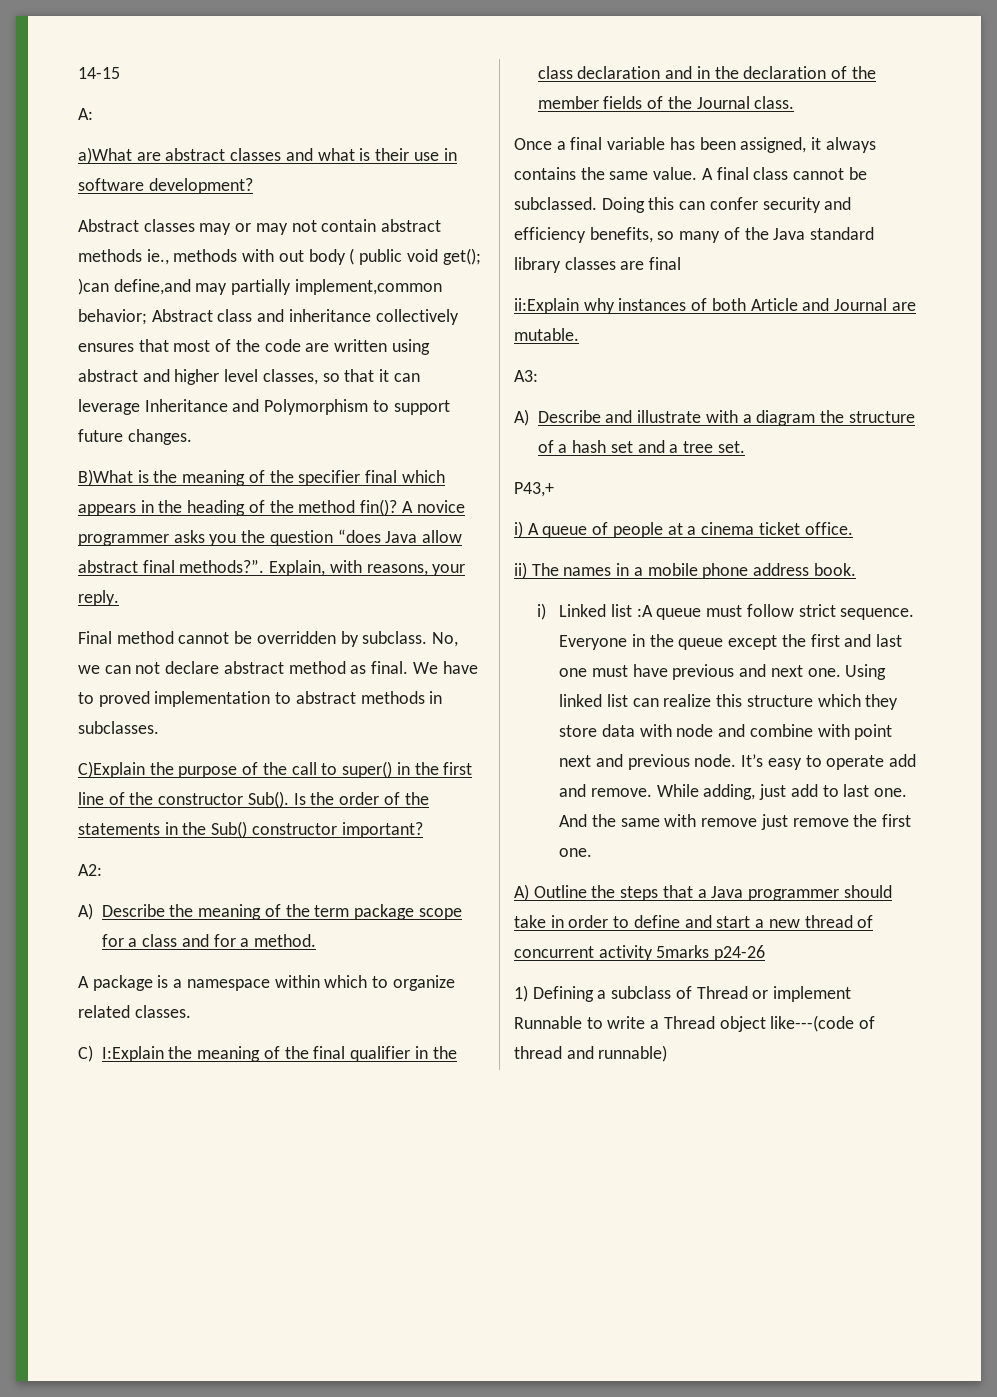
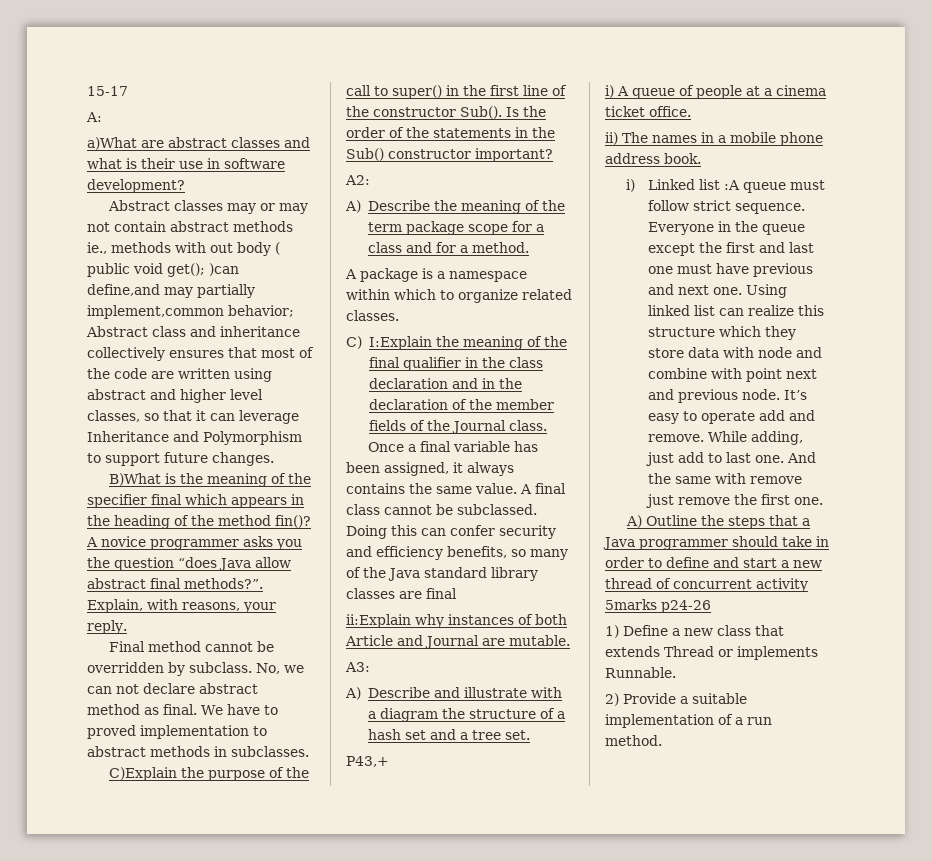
- 14-15
+ 15-17
- 1) Defining a subclass of Thread or implement Runnable to write a Thread object like---(code of thread and runnable)
+ 1) Define a new class that extends Thread or implements Runnable.
+ 2) Provide a suitable implementation of a run method.

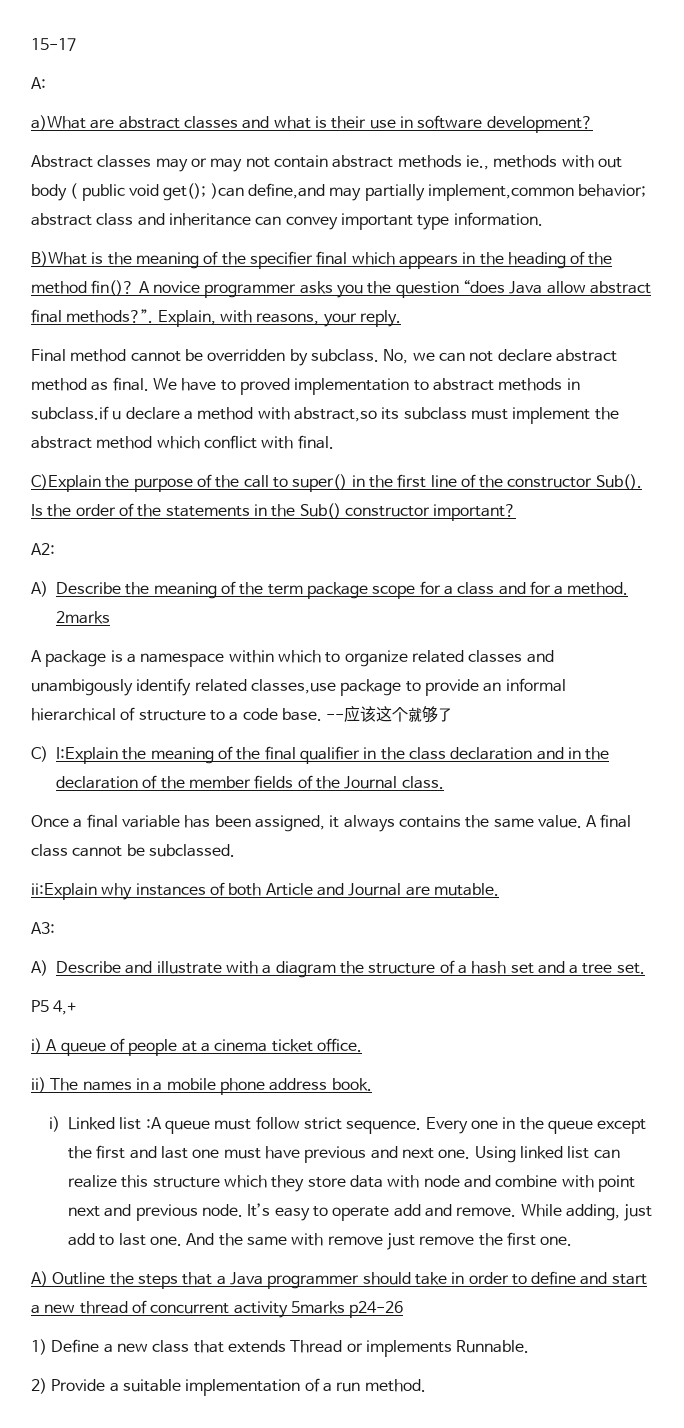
- Abstract classes may or may not contain abstract methods ie., methods with out body ( public void get(); )can define,and may partially implement,common behavior; Abstract class and inheritance collectively ensures that most of the code are written using abstract and higher level classes, so that it can leverage Inheritance and Polymorphism to support future changes.
+ Abstract classes may or may not contain abstract methods ie., methods with out body ( public void get(); )can define,and may partially implement,common behavior; abstract class and inheritance can convey important type information.
- We have to proved implementation to abstract methods in subclasses.
+ We have to proved implementation to abstract methods in subclass.if u declare a method with abstract,so its subclass must implement the abstract method which conflict with final.
+ 2marks
- A package is a namespace within which to organize related classes.
+ A package is a namespace within which to organize related classes and unambigously identify related classes,use package to provide an informal hierarchical of structure to a code base. --应该这个就够了
- Doing this can confer security and efficiency benefits, so many of the Java standard library classes are final
- P43,+
+ P5 4,+
- Everyone in the queue except the first and last one must have previous and next one.
+ Every one in the queue except the first and last one must have previous and next one.

